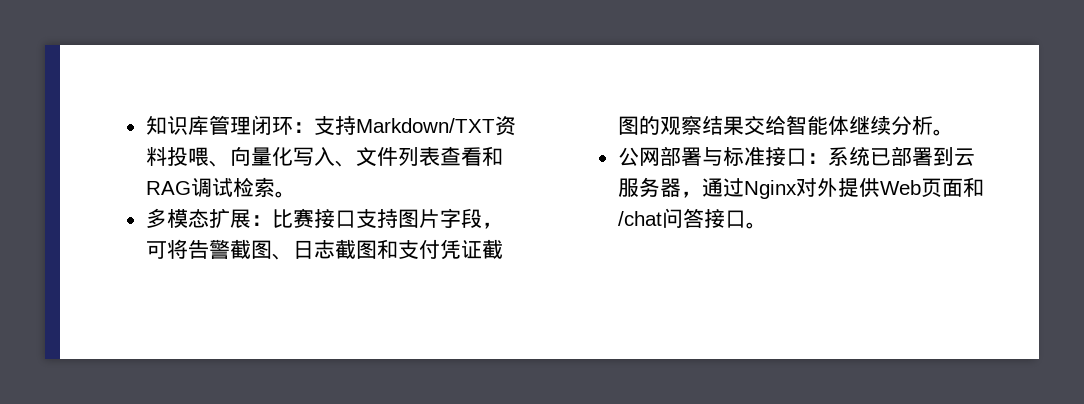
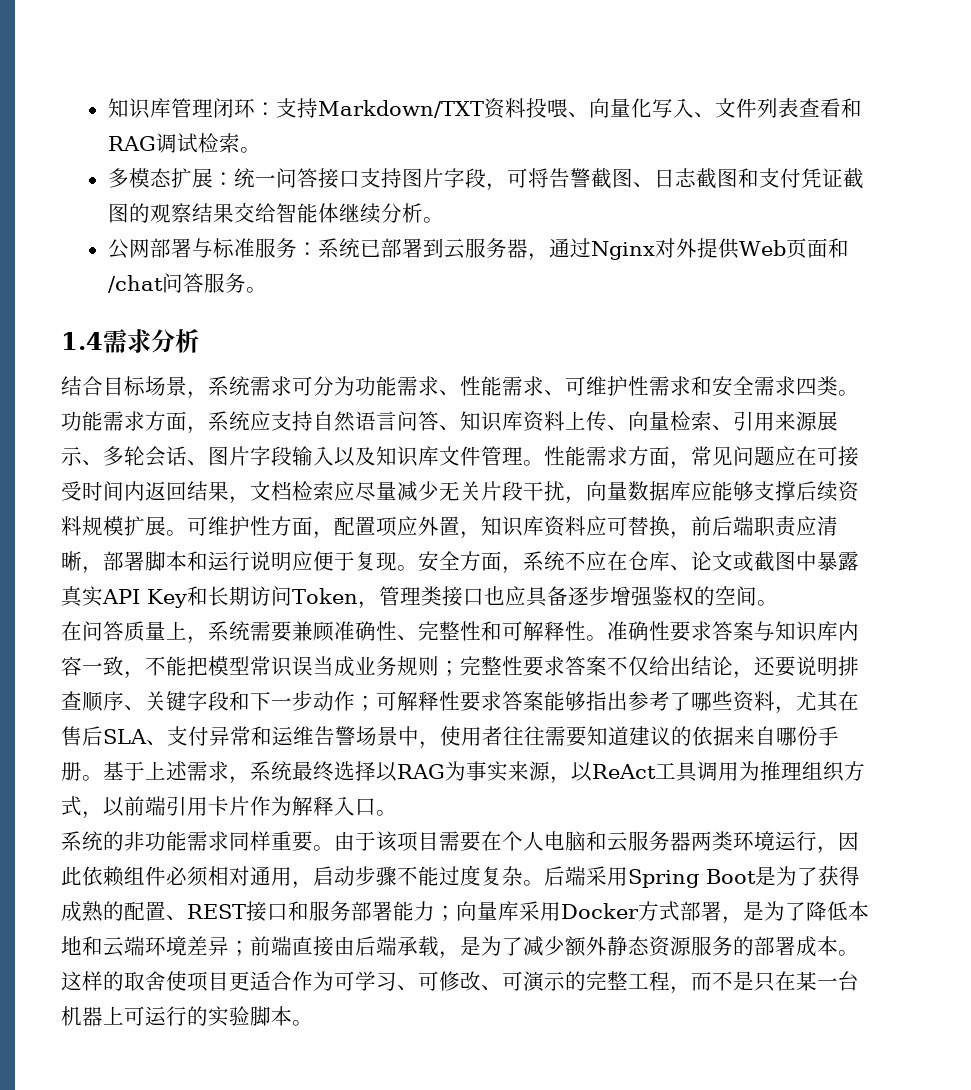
- 多模态扩展：比赛接口支持图片字段，可将告警截图、日志截图和支付凭证截图的观察结果交给智能体继续分析。
+ 多模态扩展：统一问答接口支持图片字段，可将告警截图、日志截图和支付凭证截图的观察结果交给智能体继续分析。
- 公网部署与标准接口：系统已部署到云服务器，通过Nginx对外提供Web页面和/chat问答接口。
+ 公网部署与标准服务：系统已部署到云服务器，通过Nginx对外提供Web页面和/chat问答服务。
+ 1.4需求分析
+ 结合目标场景，系统需求可分为功能需求、性能需求、可维护性需求和安全需求四类。功能需求方面，系统应支持自然语言问答、知识库资料上传、向量检索、引用来源展示、多轮会话、图片字段输入以及知识库文件管理。性能需求方面，常见问题应在可接受时间内返回结果，文档检索应尽量减少无关片段干扰，向量数据库应能够支撑后续资料规模扩展。可维护性方面，配置项应外置，知识库资料应可替换，前后端职责应清晰，部署脚本和运行说明应便于复现。安全方面，系统不应在仓库、论文或截图中暴露真实API Key和长期访问Token，管理类接口也应具备逐步增强鉴权的空间。
+ 在问答质量上，系统需要兼顾准确性、完整性和可解释性。准确性要求答案与知识库内容一致，不能把模型常识误当成业务规则；完整性要求答案不仅给出结论，还要说明排查顺序、关键字段和下一步动作；可解释性要求答案能够指出参考了哪些资料，尤其在售后SLA、支付异常和运维告警场景中，使用者往往需要知道建议的依据来自哪份手册。基于上述需求，系统最终选择以RAG为事实来源，以ReAct工具调用为推理组织方式，以前端引用卡片作为解释入口。
+ 系统的非功能需求同样重要。由于该项目需要在个人电脑和云服务器两类环境运行，因此依赖组件必须相对通用，启动步骤不能过度复杂。后端采用Spring Boot是为了获得成熟的配置、REST接口和服务部署能力；向量库采用Docker方式部署，是为了降低本地和云端环境差异；前端直接由后端承载，是为了减少额外静态资源服务的部署成本。这样的取舍使项目更适合作为可学习、可修改、可演示的完整工程，而不是只在某一台机器上可运行的实验脚本。

